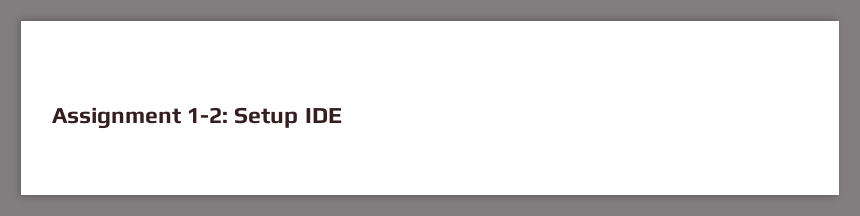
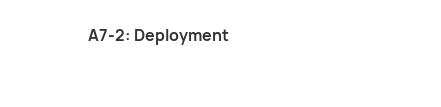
- Assignment 1-2: Setup IDE
+ A7-2: Deployment

